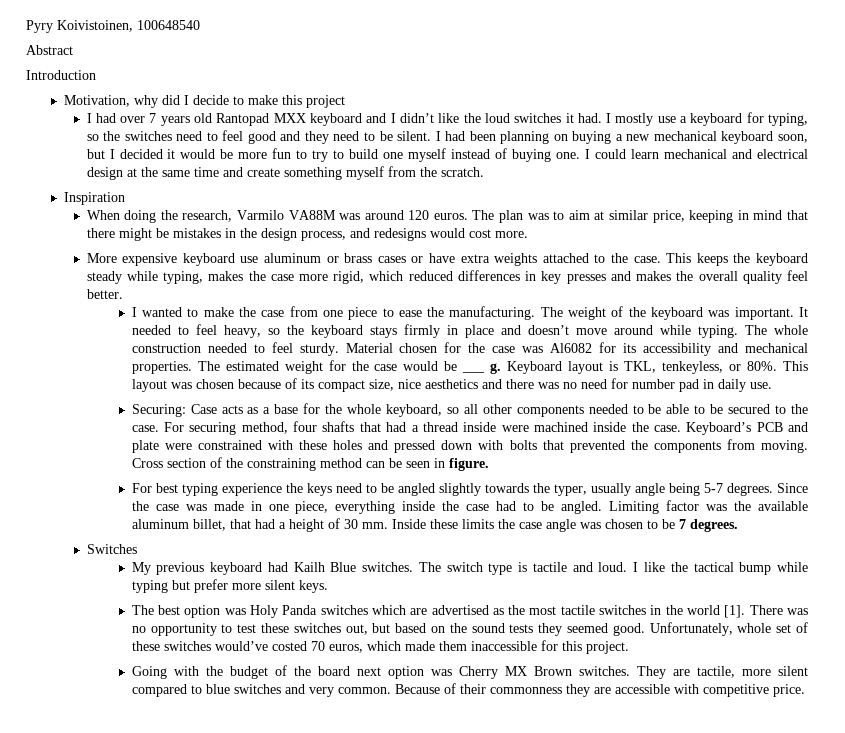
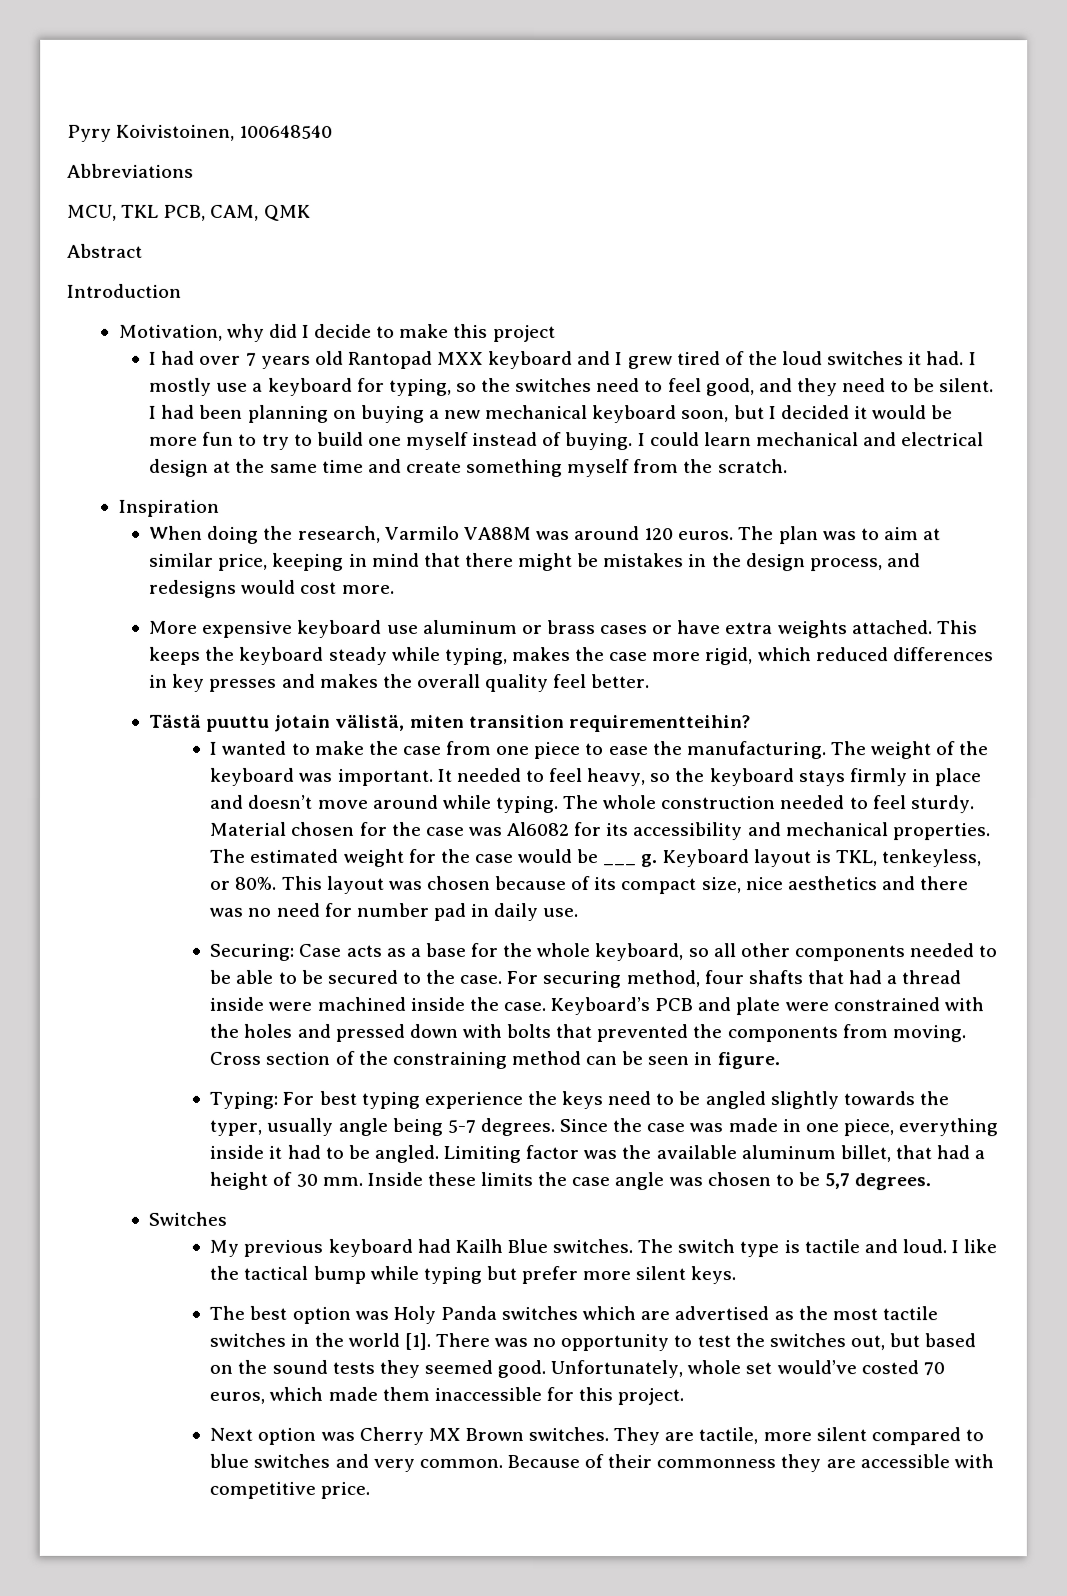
+ Abbreviations
+ MCU, TKL PCB, CAM, QMK
- I had over 7 years old Rantopad MXX keyboard and I didn’t like the loud switches it had.
+ I had over 7 years old Rantopad MXX keyboard and I grew tired of the loud switches it had.
- I mostly use a keyboard for typing, so the switches need to feel good and they need to be silent.
+ I mostly use a keyboard for typing, so the switches need to feel good, and they need to be silent.
- I had been planning on buying a new mechanical keyboard soon, but I decided it would be more fun to try to build one myself instead of buying one.
+ I had been planning on buying a new mechanical keyboard soon, but I decided it would be more fun to try to build one myself instead of buying.
- More expensive keyboard use aluminum or brass cases or have extra weights attached to the case.
+ More expensive keyboard use aluminum or brass cases or have extra weights attached.
+ Tästä puuttu jotain välistä, miten transition requirementteihin?
- Keyboard’s PCB and plate were constrained with these holes and pressed down with bolts that prevented the components from moving.
+ Keyboard’s PCB and plate were constrained with the holes and pressed down with bolts that prevented the components from moving.
- For best typing experience the keys need to be angled slightly towards the typer, usually angle being 5-7 degrees.
+ Typing: For best typing experience the keys need to be angled slightly towards the typer, usually angle being 5-7 degrees.
- Since the case was made in one piece, everything inside the case had to be angled.
+ Since the case was made in one piece, everything inside it had to be angled.
- Inside these limits the case angle was chosen to be 7 degrees.
+ Inside these limits the case angle was chosen to be 5,7 degrees.
- There was no opportunity to test these switches out, but based on the sound tests they seemed good.
+ There was no opportunity to test the switches out, but based on the sound tests they seemed good.
- Unfortunately, whole set of these switches would’ve costed 70 euros, which made them inaccessible for this project.
+ Unfortunately, whole set would’ve costed 70 euros, which made them inaccessible for this project.
- Going with the budget of the board next option was Cherry MX Brown switches.
+ Next option was Cherry MX Brown switches.

